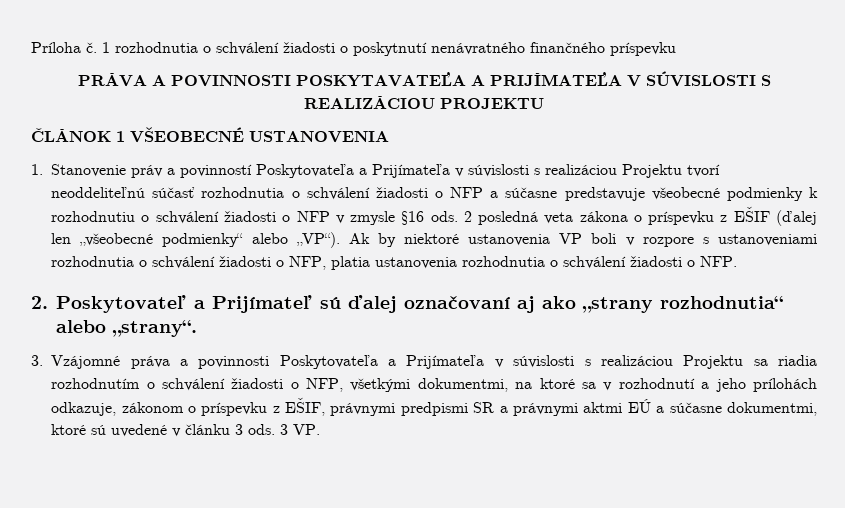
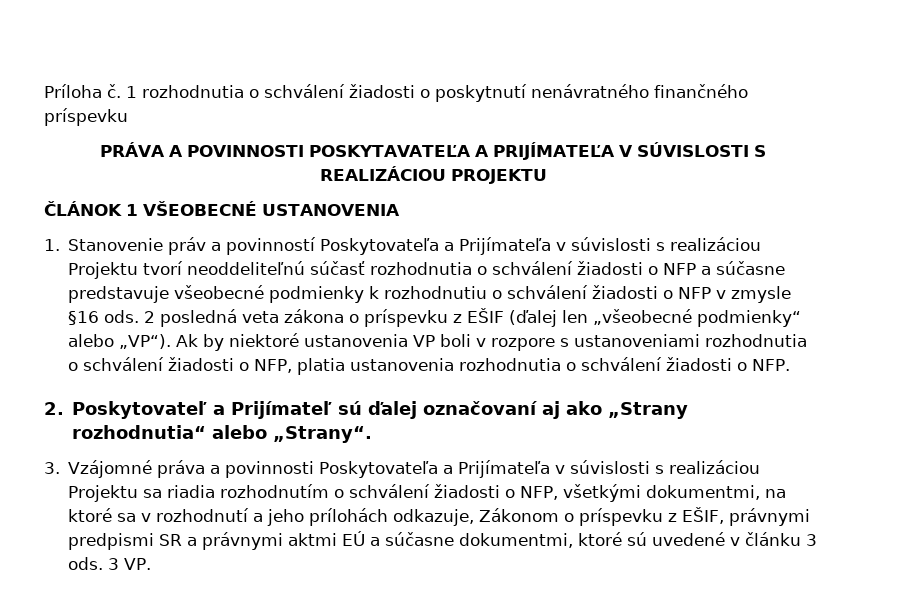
- 2. Poskytovateľ a Prijímateľ sú ďalej označovaní aj ako „strany rozhodnutia“ alebo „strany“.
+ 2. Poskytovateľ a Prijímateľ sú ďalej označovaní aj ako „Strany rozhodnutia“ alebo „Strany“.
- 3. Vzájomné práva a povinnosti Poskytovateľa a Prijímateľa v súvislosti s realizáciou Projektu sa riadia rozhodnutím o schválení žiadosti o NFP, všetkými dokumentmi, na ktoré sa v rozhodnutí a jeho prílohách odkazuje, zákonom o príspevku z EŠIF, právnymi predpismi SR a právnymi aktmi EÚ a súčasne dokumentmi, ktoré sú uvedené v článku 3 ods.
+ 3. Vzájomné práva a povinnosti Poskytovateľa a Prijímateľa v súvislosti s realizáciou Projektu sa riadia rozhodnutím o schválení žiadosti o NFP, všetkými dokumentmi, na ktoré sa v rozhodnutí a jeho prílohách odkazuje, Zákonom o príspevku z EŠIF, právnymi predpismi SR a právnymi aktmi EÚ a súčasne dokumentmi, ktoré sú uvedené v článku 3 ods.

